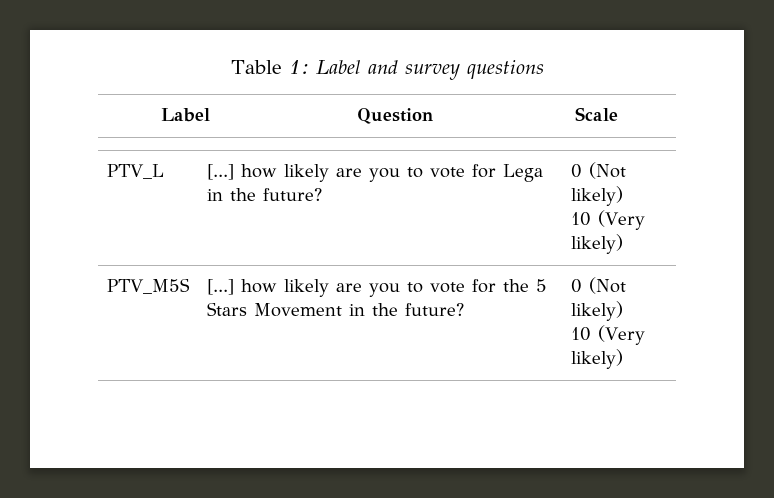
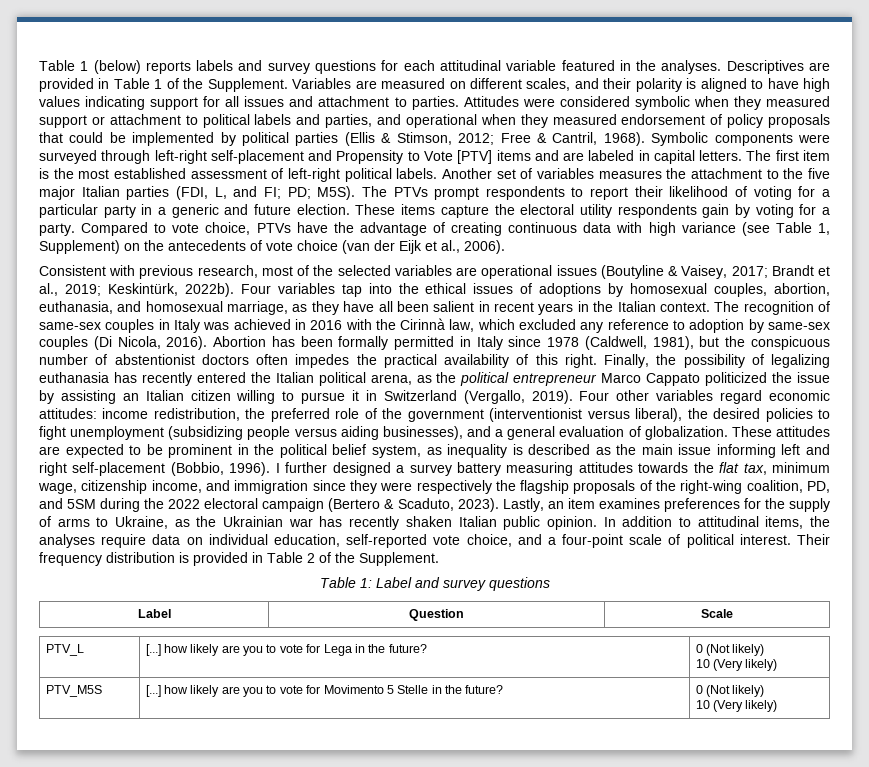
+ Table 1 (below) reports labels and survey questions for each attitudinal variable featured in the analyses. Descriptives are provided in Table 1 of the Supplement. Variables are measured on different scales, and their polarity is aligned to have high values indicating support for all issues and attachment to parties. Attitudes were considered symbolic when they measured support or attachment to political labels and parties, and operational when they measured endorsement of policy proposals that could be implemented by political parties (Ellis & Stimson, 2012; Free & Cantril, 1968). Symbolic components were surveyed through left-right self-placement and Propensity to Vote [PTV] items and are labeled in capital letters. The first item is the most established assessment of left-right political labels. Another set of variables measures the attachment to the five major Italian parties (FDI, L, and FI; PD; M5S). The PTVs prompt respondents to report their likelihood of voting for a particular party in a generic and future election. These items capture the electoral utility respondents gain by voting for a party. Compared to vote choice, PTVs have the advantage of creating continuous data with high variance (see Table 1, Supplement) on the antecedents of vote choice (van der Eijk et al., 2006).
+ Consistent with previous research, most of the selected variables are operational issues (Boutyline & Vaisey, 2017; Brandt et al., 2019; Keskintürk, 2022b). Four variables tap into the ethical issues of adoptions by homosexual couples, abortion, euthanasia, and homosexual marriage, as they have all been salient in recent years in the Italian context. The recognition of same-sex couples in Italy was achieved in 2016 with the Cirinnà law, which excluded any reference to adoption by same-sex couples (Di Nicola, 2016). Abortion has been formally permitted in Italy since 1978 (Caldwell, 1981), but the conspicuous number of abstentionist doctors often impedes the practical availability of this right. Finally, the possibility of legalizing euthanasia has recently entered the Italian political arena, as the political entrepreneur Marco Cappato politicized the issue by assisting an Italian citizen willing to pursue it in Switzerland (Vergallo, 2019). Four other variables regard economic attitudes: income redistribution, the preferred role of the government (interventionist versus liberal), the desired policies to fight unemployment (subsidizing people versus aiding businesses), and a general evaluation of globalization. These attitudes are expected to be prominent in the political belief system, as inequality is described as the main issue informing left and right self-placement (Bobbio, 1996). I further designed a survey battery measuring attitudes towards the flat tax, minimum wage, citizenship income, and immigration since they were respectively the flagship proposals of the right-wing coalition, PD, and 5SM during the 2022 electoral campaign (Bertero & Scaduto, 2023). Lastly, an item examines preferences for the supply of arms to Ukraine, as the Ukrainian war has recently shaken Italian public opinion. In addition to attitudinal items, the analyses require data on individual education, self-reported vote choice, and a four-point scale of political interest. Their frequency distribution is provided in Table 2 of the Supplement.
- PTV_M5S | [...] how likely are you to vote for the 5 Stars Movement in the future? | 0 (Not likely)
+ PTV_M5S | [...] how likely are you to vote for Movimento 5 Stelle in the future? | 0 (Not likely)

